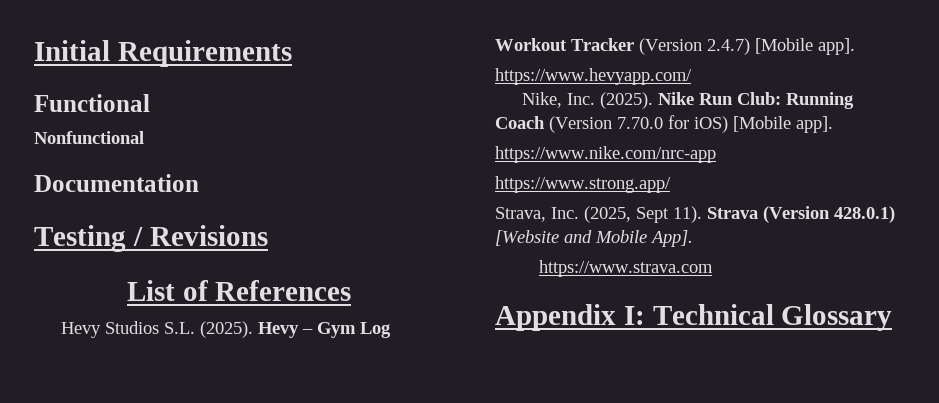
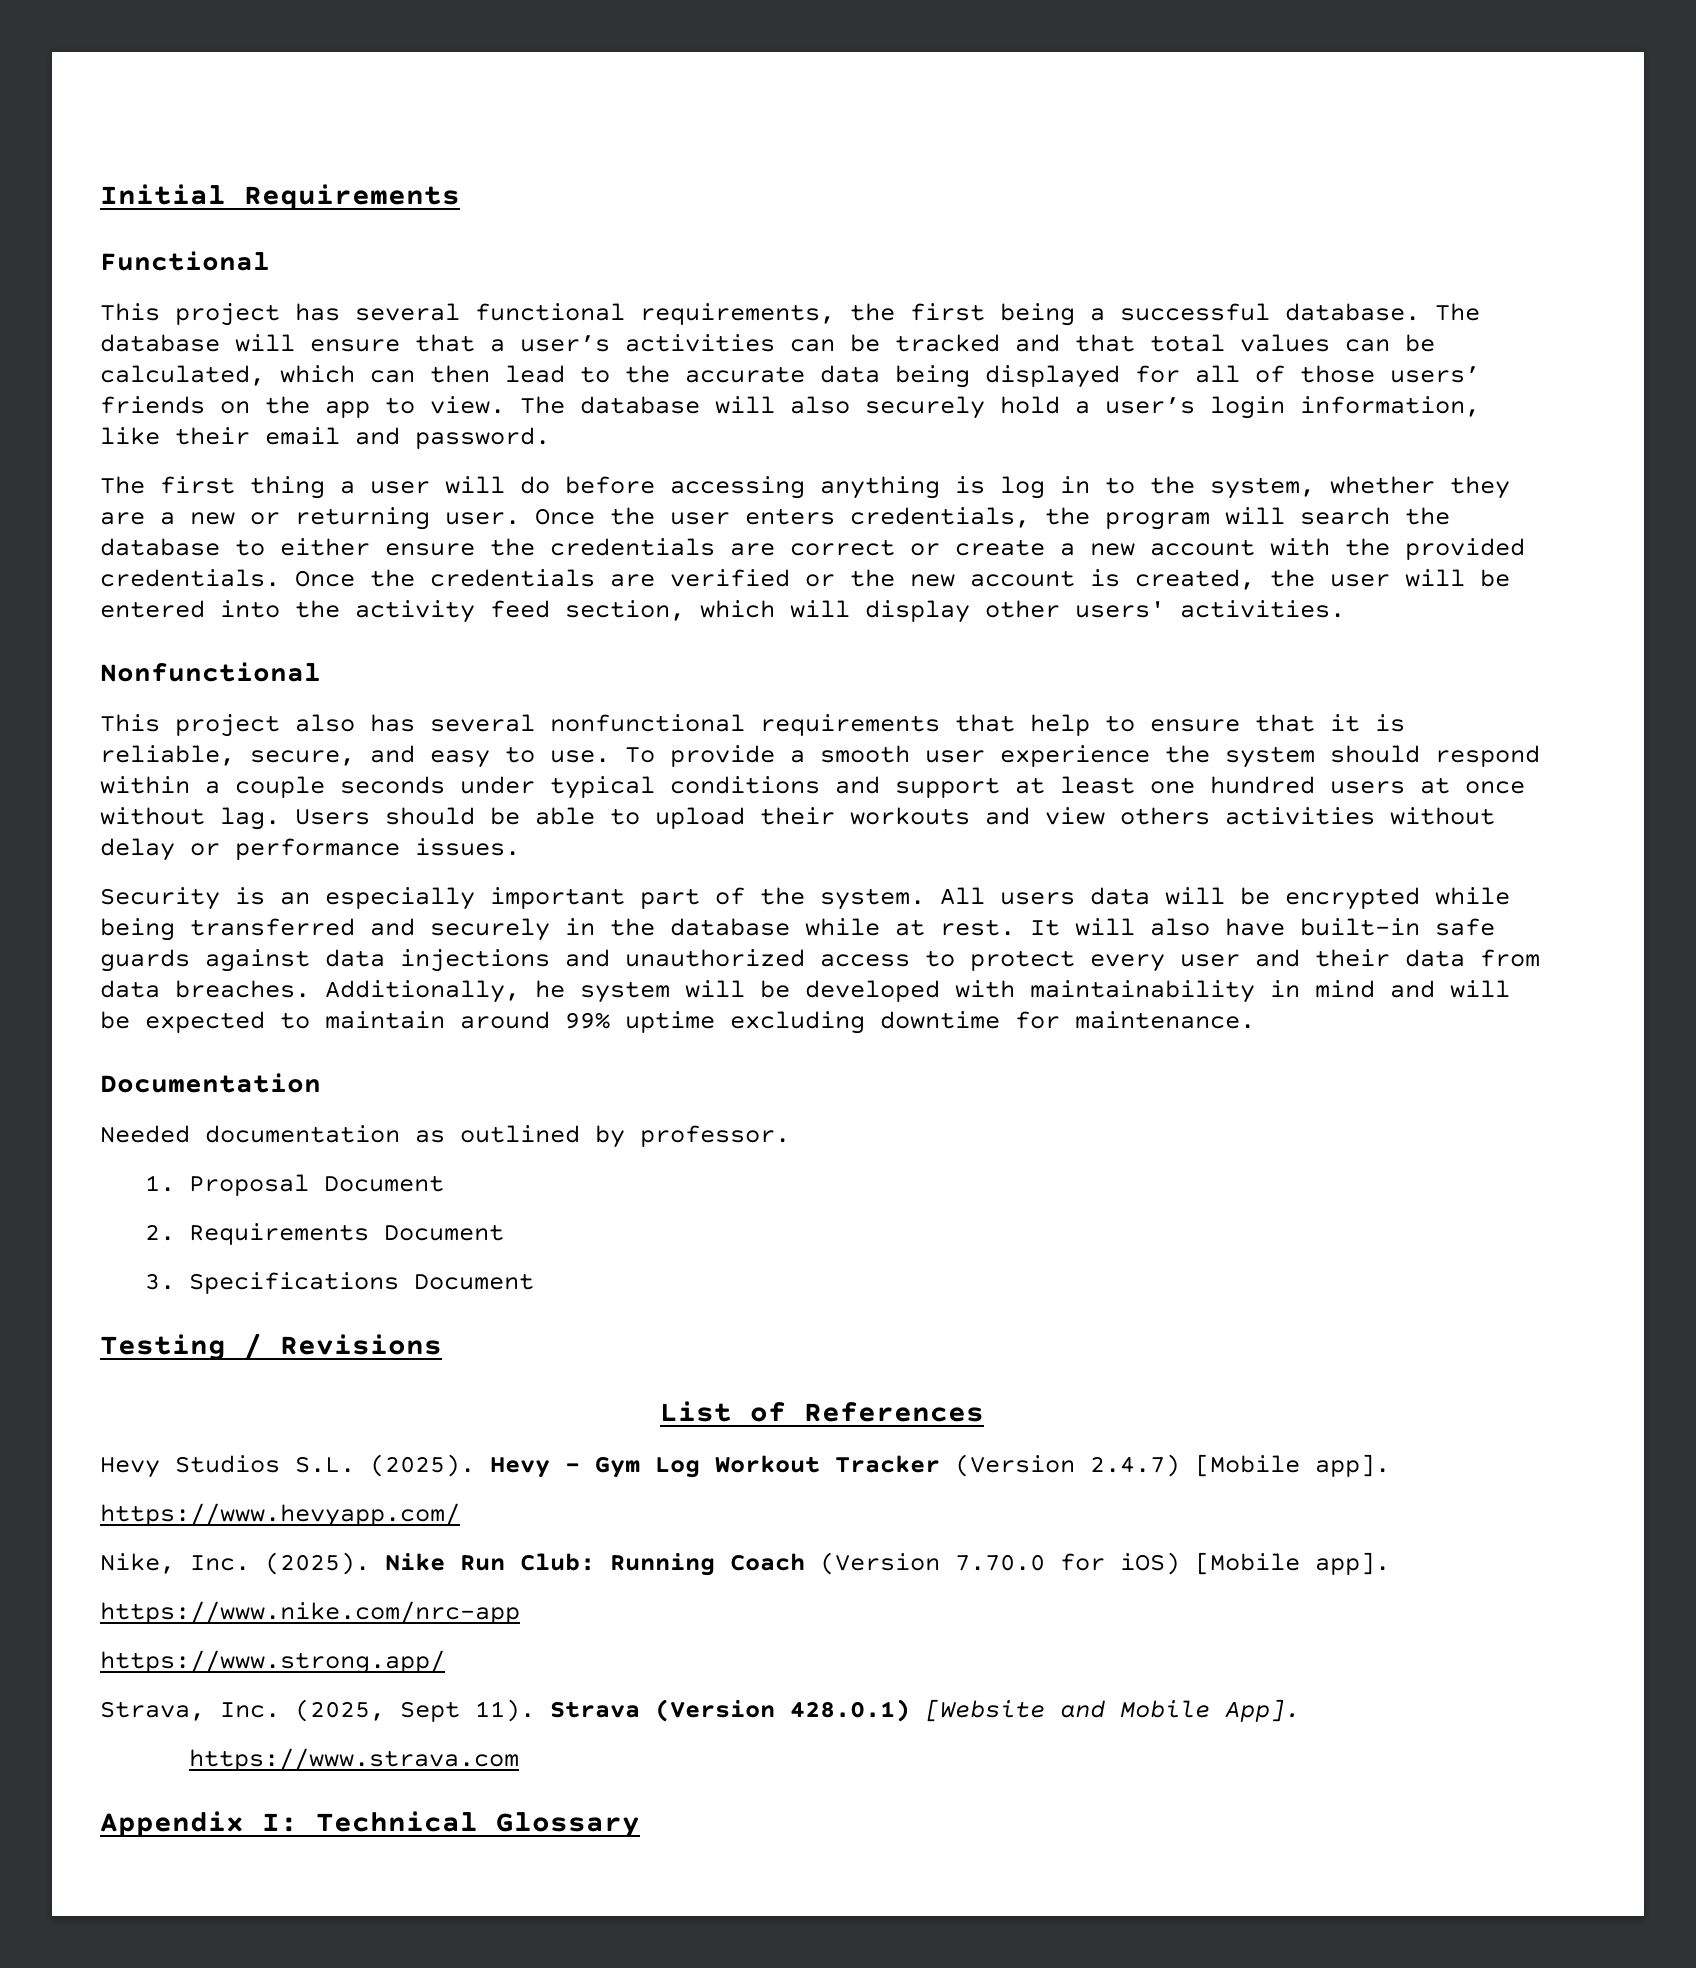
+ This project has several functional requirements, the first being a successful database. The database will ensure that a user’s activities can be tracked and that total values can be calculated, which can then lead to the accurate data being displayed for all of those users’ friends on the app to view. The database will also securely hold a user’s login information, like their email and password.
+ The first thing a user will do before accessing anything is log in to the system, whether they are a new or returning user. Once the user enters credentials, the program will search the database to either ensure the credentials are correct or create a new account with the provided credentials. Once the credentials are verified or the new account is created, the user will be entered into the activity feed section, which will display other users' activities.
  Nonfunctional
+ This project also has several nonfunctional requirements that help to ensure that it is reliable, secure, and easy to use. To provide a smooth user experience the system should respond within a couple seconds under typical conditions and support at least one hundred users at once without lag. Users should be able to upload their workouts and view others activities without delay or performance issues.
+ Security is an especially important part of the system. All users data will be encrypted while being transferred and securely in the database while at rest. It will also have built-in safe guards against data injections and unauthorized access to protect every user and their data from data breaches. Additionally, he system will be developed with maintainability in mind and will be expected to maintain around 99% uptime excluding downtime for maintenance.
  Documentation
+ Needed documentation as outlined by professor.
+ 1. Proposal Document
+ 2. Requirements Document
+ 3. Specifications Document

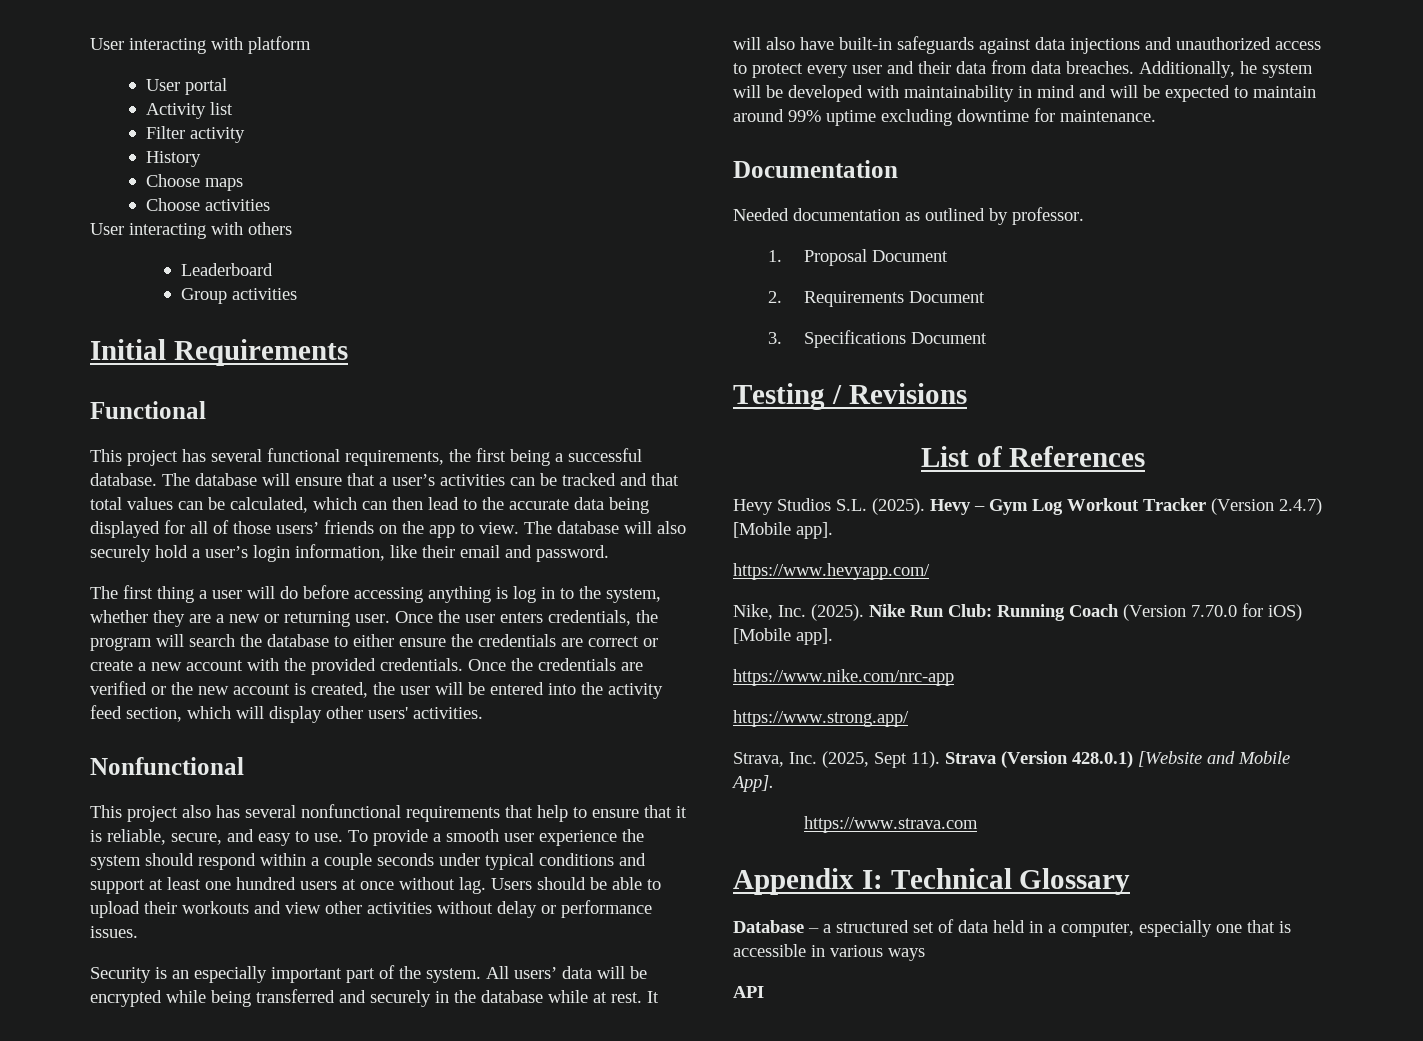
+ User interacting with platform
+ User portal
+ Activity list
+ Filter activity
+ History
+ Choose maps
+ Choose activities
+ User interacting with others
+ Leaderboard
+ Group activities
- Users should be able to upload their workouts and view others activities without delay or performance issues.
+ Users should be able to upload their workouts and view other activities without delay or performance issues.
- All users data will be encrypted while being transferred and securely in the database while at rest.
+ All users’ data will be encrypted while being transferred and securely in the database while at rest.
- It will also have built-in safe guards against data injections and unauthorized access to protect every user and their data from data breaches.
+ It will also have built-in safeguards against data injections and unauthorized access to protect every user and their data from data breaches.
+ Database – a structured set of data held in a computer, especially one that is accessible in various ways
+ API

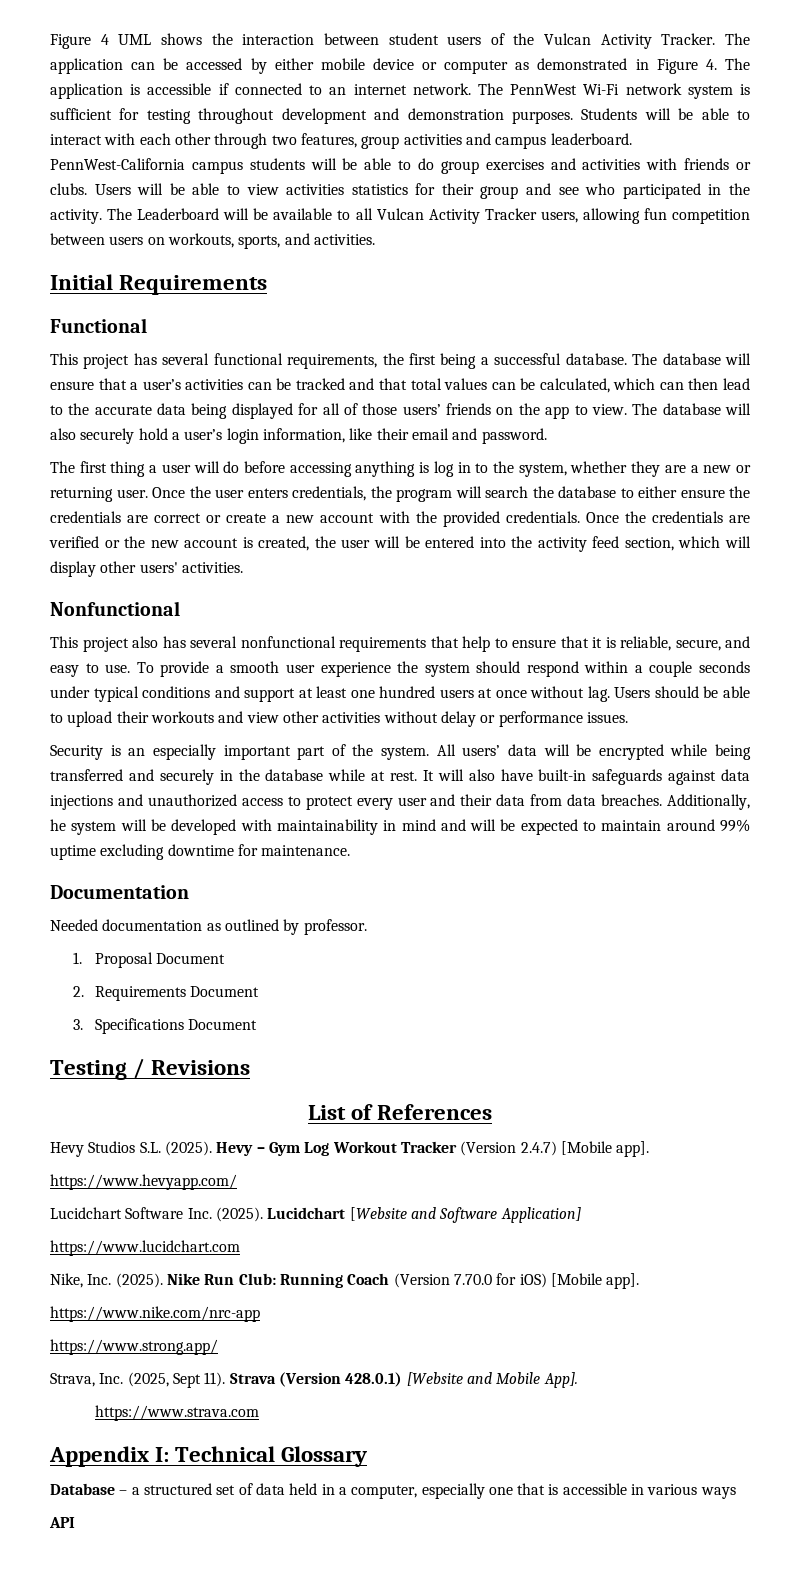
- User interacting with platform
- User portal
- Activity list
- Filter activity
- History
- Choose maps
- Choose activities
- User interacting with others
- Leaderboard
- Group activities
+ Figure 4 UML shows the interaction between student users of the Vulcan Activity Tracker. The application can be accessed by either mobile device or computer as demonstrated in Figure 4. The application is accessible if connected to an internet network. The PennWest Wi-Fi network system is sufficient for testing throughout development and demonstration purposes. Students will be able to interact with each other through two features, group activities and campus leaderboard. PennWest-California campus students will be able to do group exercises and activities with friends or clubs. Users will be able to view activities statistics for their group and see who participated in the activity. The Leaderboard will be available to all Vulcan Activity Tracker users, allowing fun competition between users on workouts, sports, and activities.
+ Lucidchart Software Inc. (2025). Lucidchart [Website and Software Application]
+ https://www.lucidchart.com

